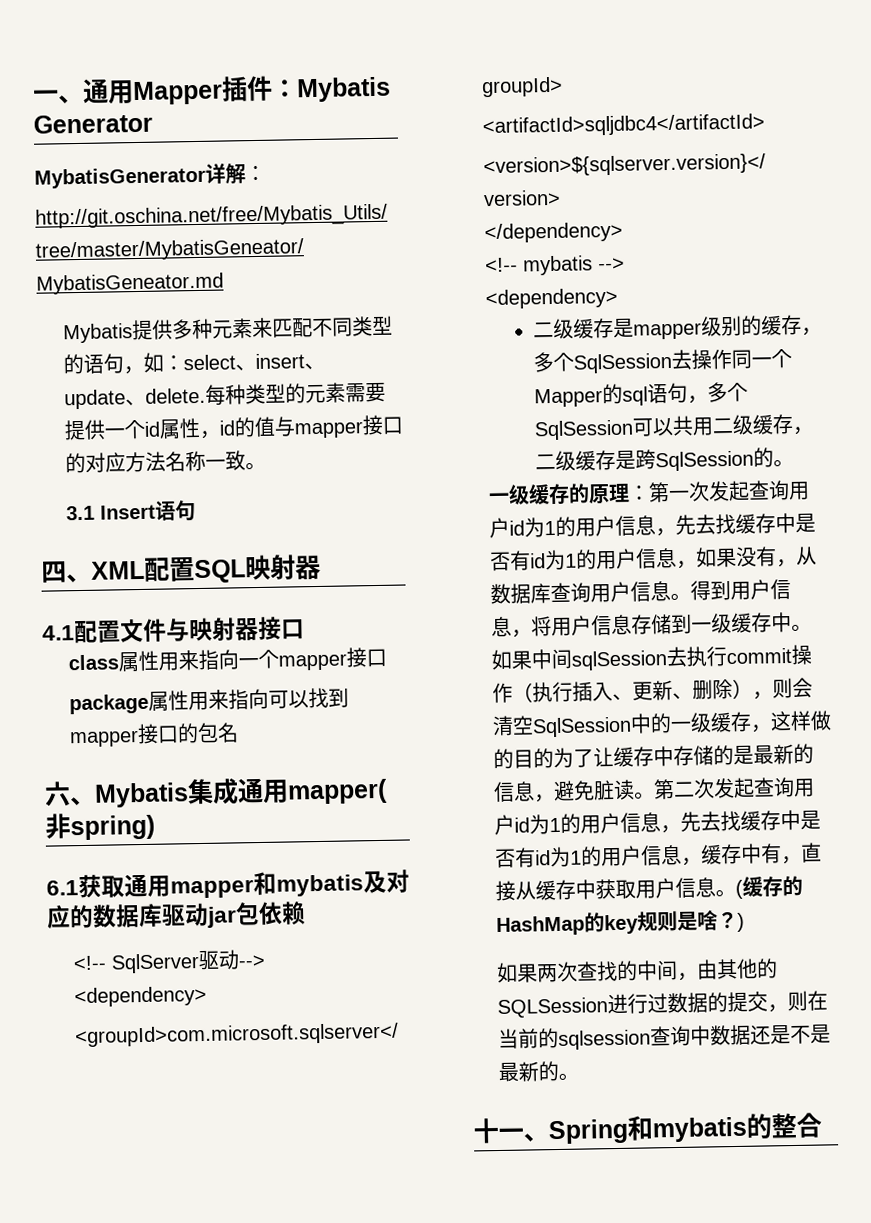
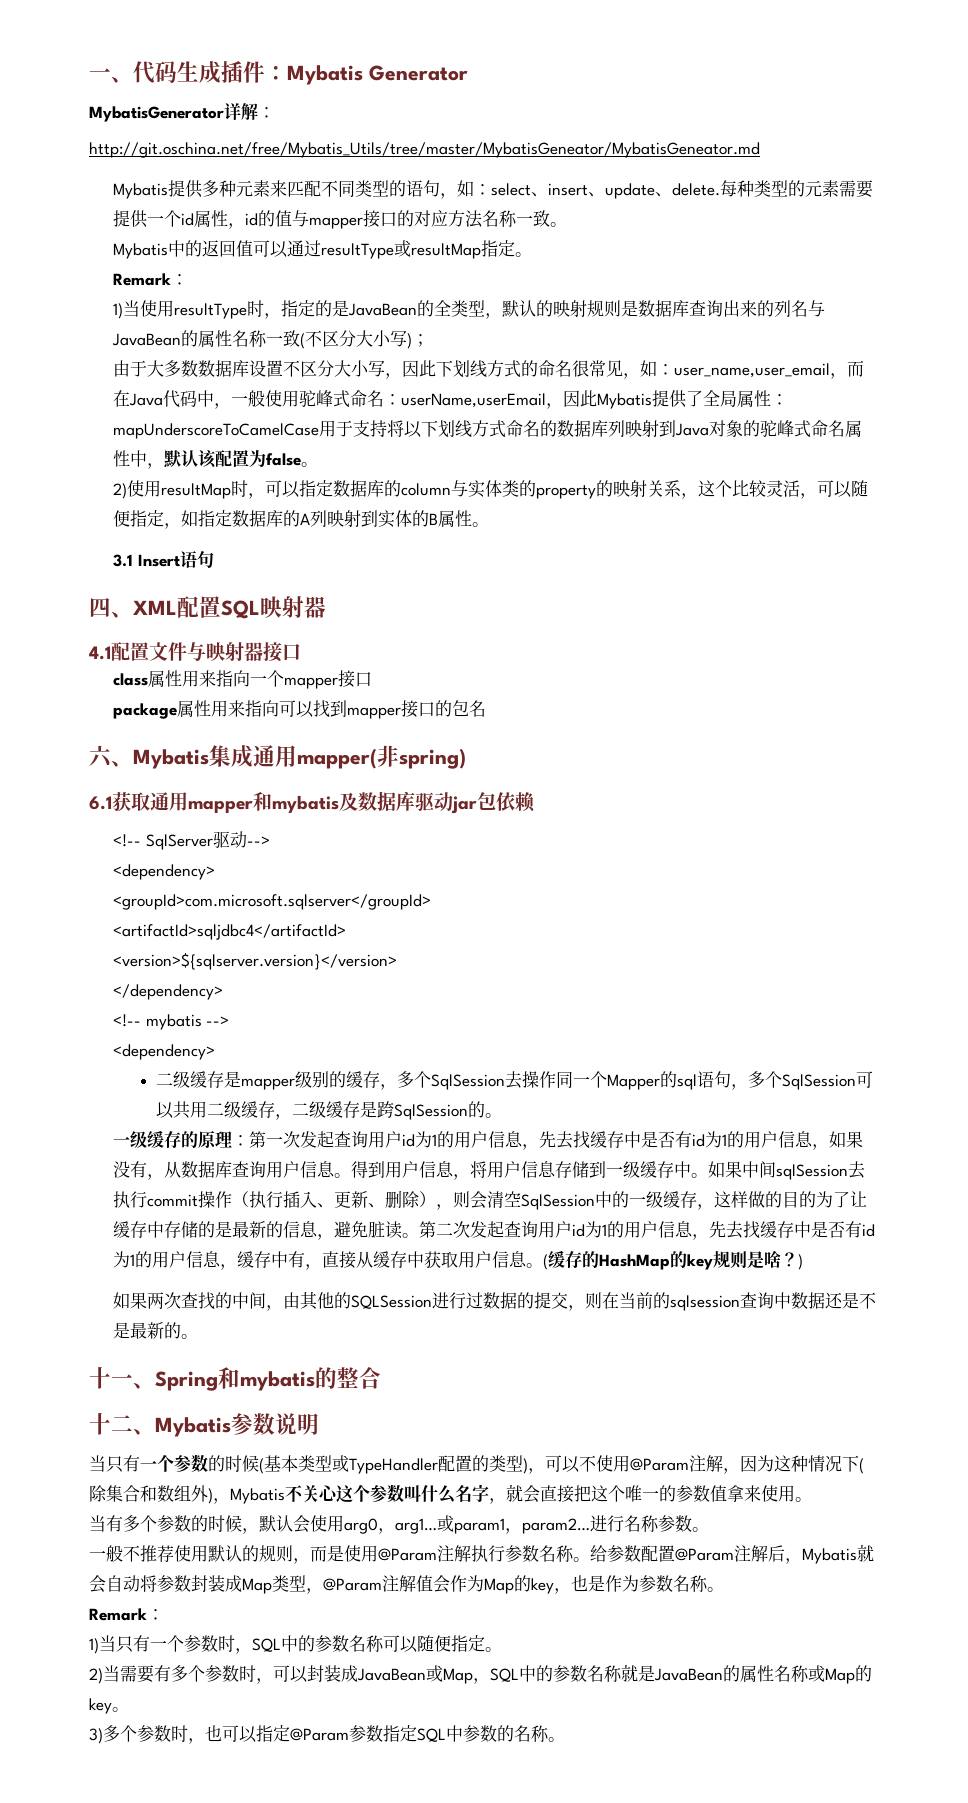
- 一、通用Mapper插件：Mybatis Generator
+ 一、代码生成插件：Mybatis Generator
+ Mybatis中的返回值可以通过resultType或resultMap指定。
+ Remark：
+ 1)当使用resultType时，指定的是JavaBean的全类型，默认的映射规则是数据库查询出来的列名与JavaBean的属性名称一致(不区分大小写)；
+ 由于大多数数据库设置不区分大小写，因此下划线方式的命名很常见，如：user_name,user_email，而在Java代码中，一般使用驼峰式命名：userName,userEmail，因此Mybatis提供了全局属性：mapUnderscoreToCamelCase用于支持将以下划线方式命名的数据库列映射到Java对象的驼峰式命名属性中，默认该配置为false。
+ 2)使用resultMap时，可以指定数据库的column与实体类的property的映射关系，这个比较灵活，可以随便指定，如指定数据库的A列映射到实体的B属性。
- 6.1获取通用mapper和mybatis及对应的数据库驱动jar包依赖
+ 6.1获取通用mapper和mybatis及数据库驱动jar包依赖
+ 十二、Mybatis参数说明
+ 当只有一个参数的时候(基本类型或TypeHandler配置的类型)，可以不使用@Param注解，因为这种情况下(除集合和数组外)，Mybatis不关心这个参数叫什么名字，就会直接把这个唯一的参数值拿来使用。
+ 当有多个参数的时候，默认会使用arg0，arg1…或param1，param2…进行名称参数。
+ 一般不推荐使用默认的规则，而是使用@Param注解执行参数名称。给参数配置@Param注解后，Mybatis就会自动将参数封装成Map类型，@Param注解值会作为Map的key，也是作为参数名称。
+ Remark：
+ 1)当只有一个参数时，SQL中的参数名称可以随便指定。
+ 2)当需要有多个参数时，可以封装成JavaBean或Map，SQL中的参数名称就是JavaBean的属性名称或Map的key。
+ 3)多个参数时，也可以指定@Param参数指定SQL中参数的名称。

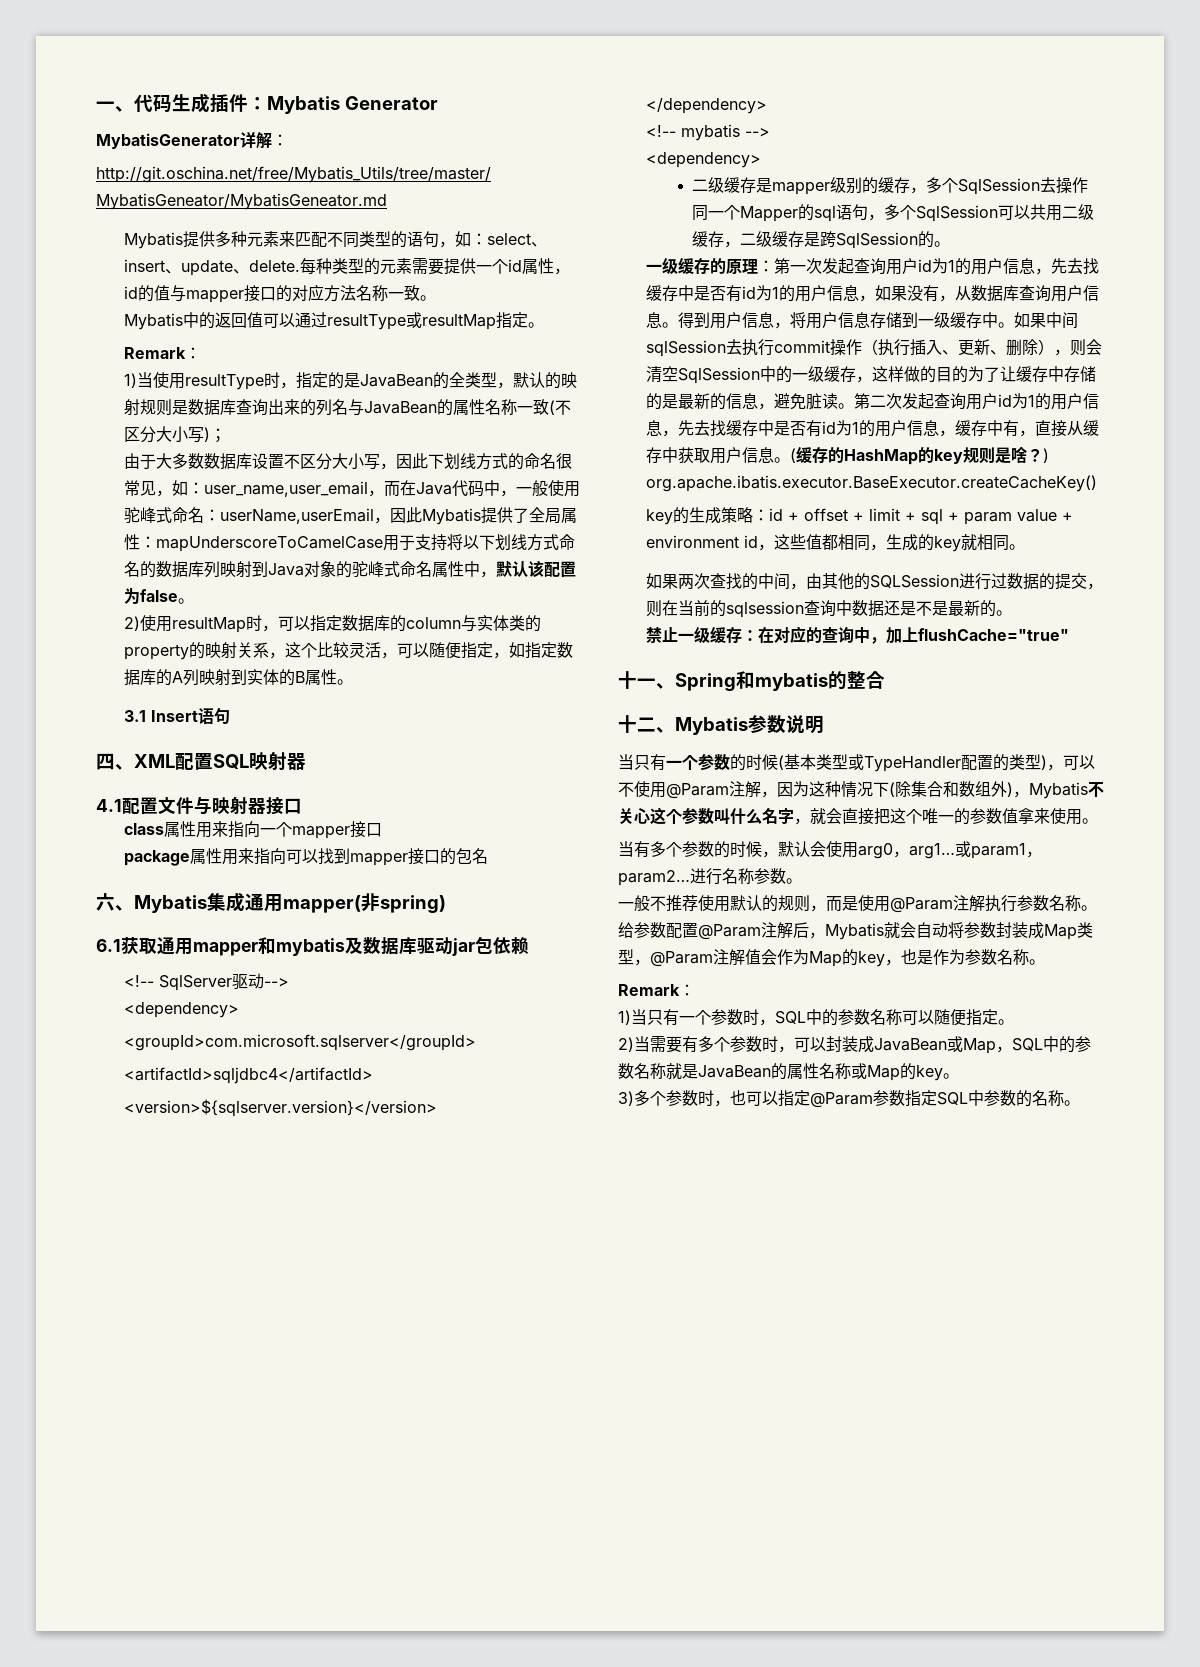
- (缓存的HashMap的key规则是啥？)
+ (缓存的HashMap的key规则是啥？) org.apache.ibatis.executor.BaseExecutor.createCacheKey()
+ key的生成策略：id + offset + limit + sql + param value + environment id，这些值都相同，生成的key就相同。
+ 禁止一级缓存：在对应的查询中，加上flushCache="true"

